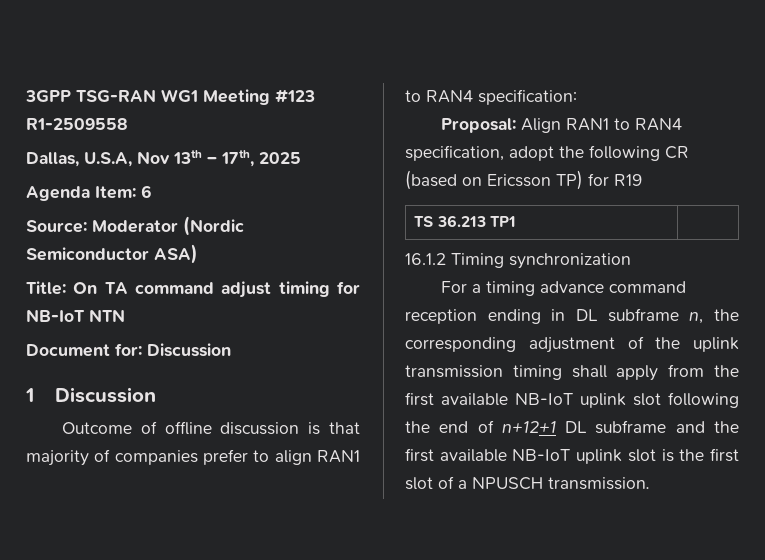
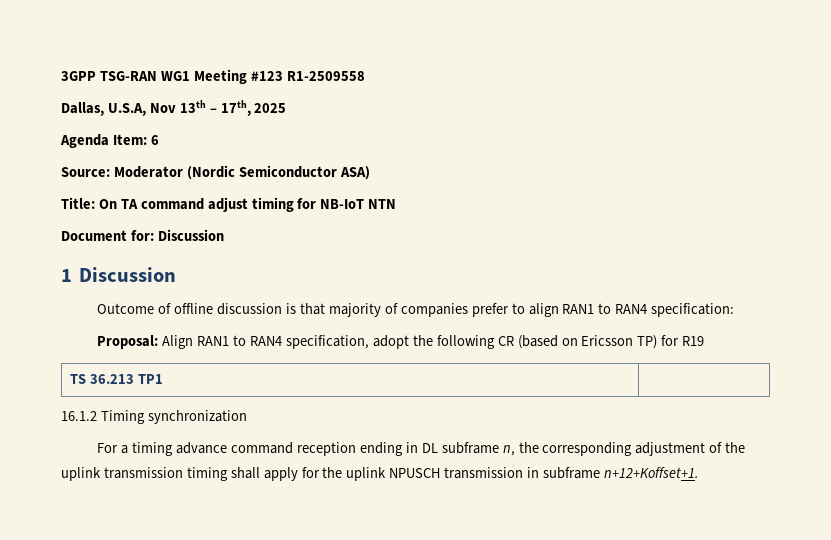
- For a timing advance command reception ending in DL subframe n, the corresponding adjustment of the uplink transmission timing shall apply from the first available NB-IoT uplink slot following the end of n+12+1 DL subframe and the first available NB-IoT uplink slot is the first slot of a NPUSCH transmission.
+ For a timing advance command reception ending in DL subframe n, the corresponding adjustment of the uplink transmission timing shall apply for the uplink NPUSCH transmission in subframe n+12+Koffset+1.

